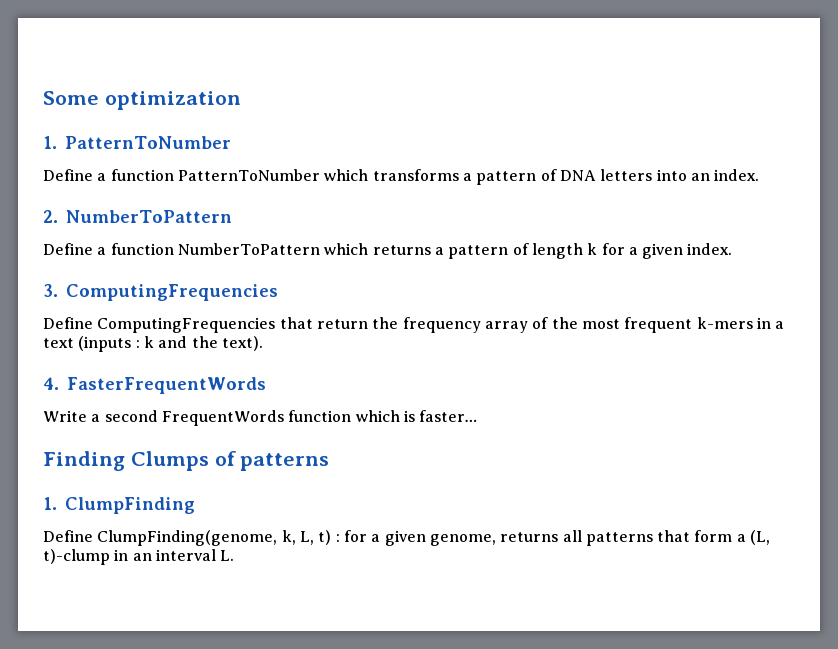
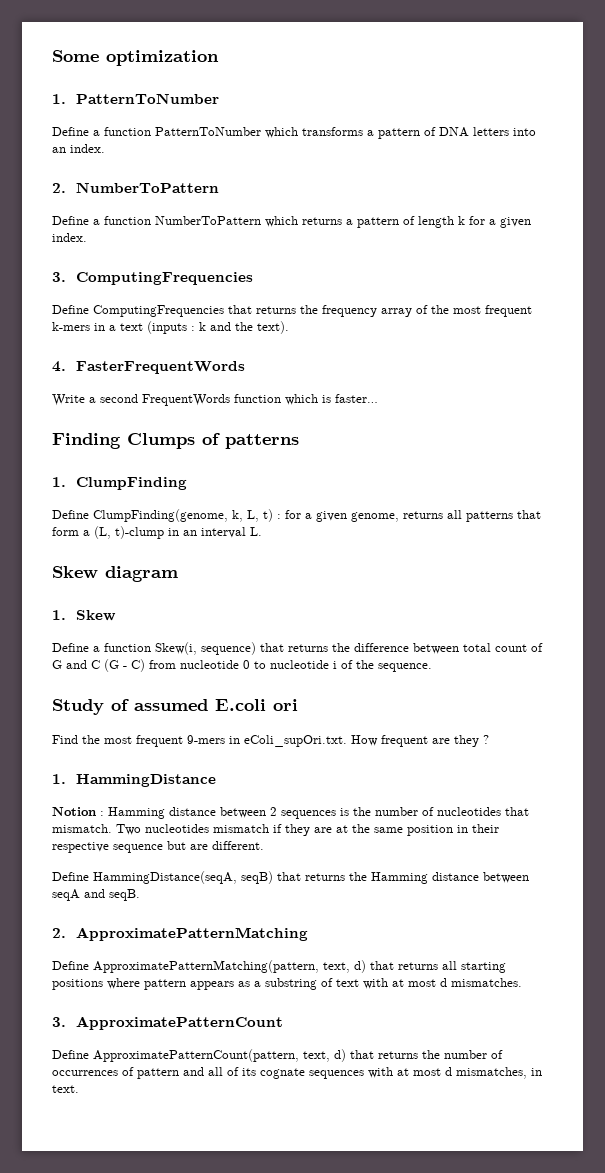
- Define ComputingFrequencies that return the frequency array of the most frequent k-mers in a text (inputs : k and the text).
+ Define ComputingFrequencies that returns the frequency array of the most frequent k-mers in a text (inputs : k and the text).
+ Skew diagram
+ 1. Skew
+ Define a function Skew(i, sequence) that returns the difference between total count of G and C (G - C) from nucleotide 0 to nucleotide i of the sequence.
+ Study of assumed E.coli ori
+ Find the most frequent 9-mers in eColi_supOri.txt. How frequent are they ?
+ 1. HammingDistance
+ Notion : Hamming distance between 2 sequences is the number of nucleotides that mismatch. Two nucleotides mismatch if they are at the same position in their respective sequence but are different.
+ Define HammingDistance(seqA, seqB) that returns the Hamming distance between seqA and seqB.
+ 2. ApproximatePatternMatching
+ Define ApproximatePatternMatching(pattern, text, d) that returns all starting positions where pattern appears as a substring of text with at most d mismatches.
+ 3. ApproximatePatternCount
+ Define ApproximatePatternCount(pattern, text, d) that returns the number of occurrences of pattern and all of its cognate sequences with at most d mismatches, in text.

